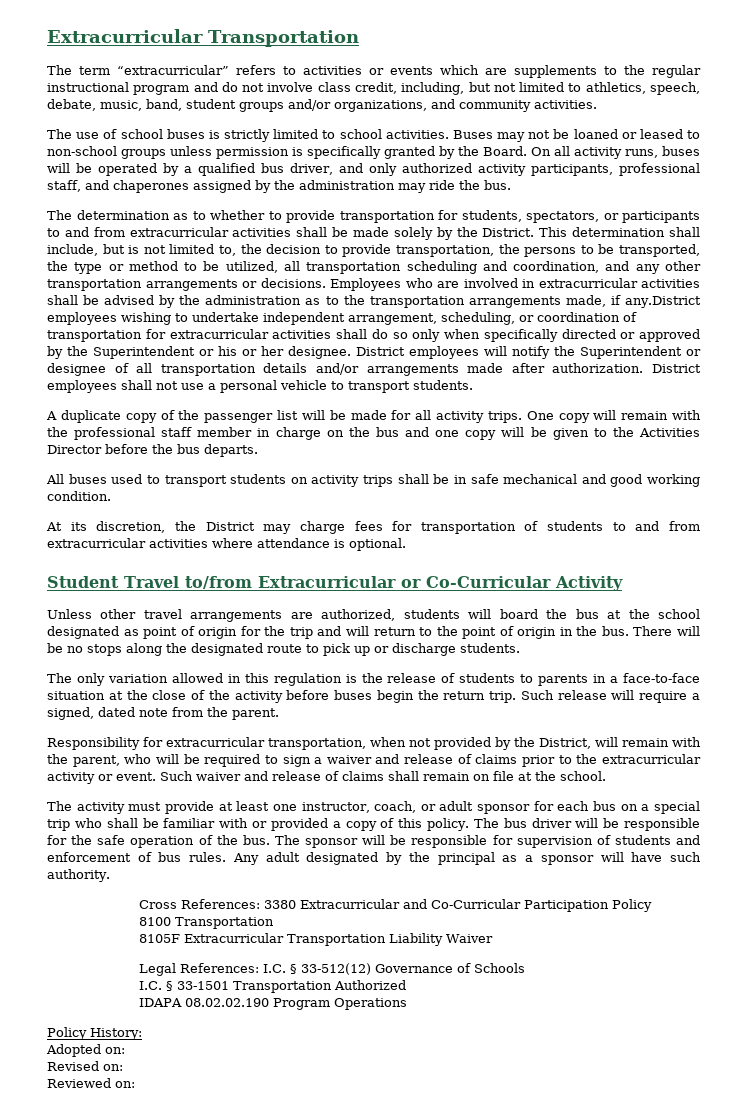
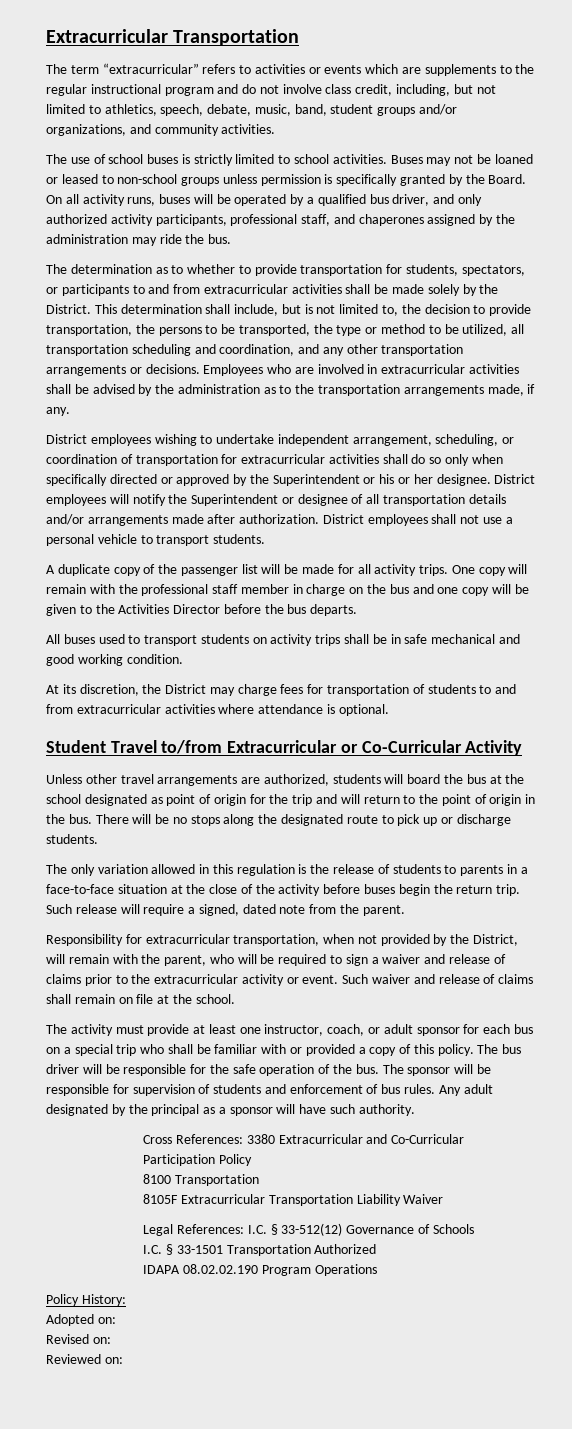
- Employees who are involved in extracurricular activities shall be advised by the administration as to the transportation arrangements made, if any.District employees wishing to undertake independent arrangement, scheduling, or coordination of transportation for extracurricular activities shall do so only when specifically directed or approved by the Superintendent or his or her designee.
+ Employees who are involved in extracurricular activities shall be advised by the administration as to the transportation arrangements made, if any.
+ District employees wishing to undertake independent arrangement, scheduling, or coordination of transportation for extracurricular activities shall do so only when specifically directed or approved by the Superintendent or his or her designee.

